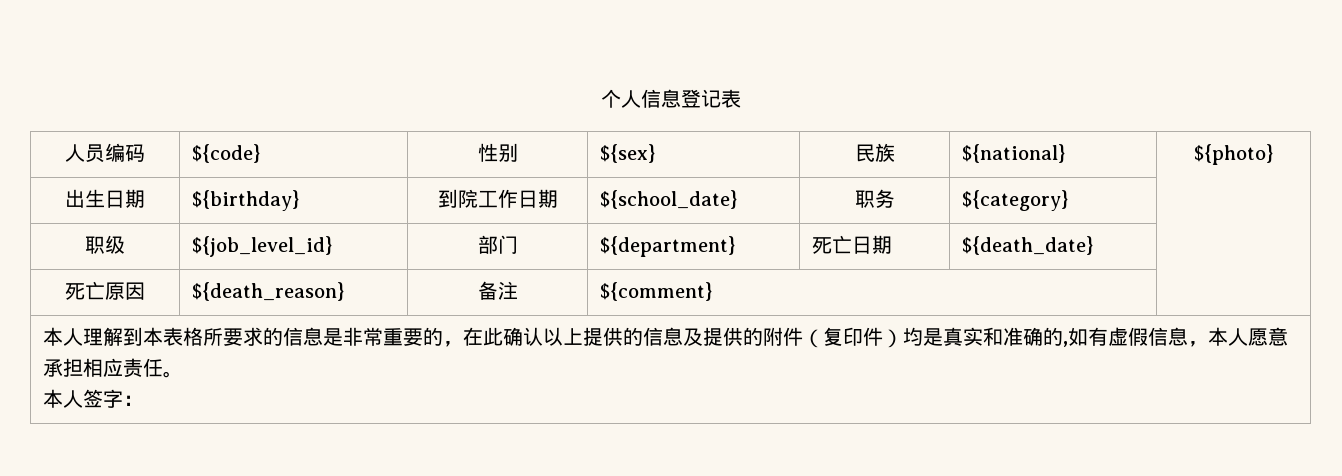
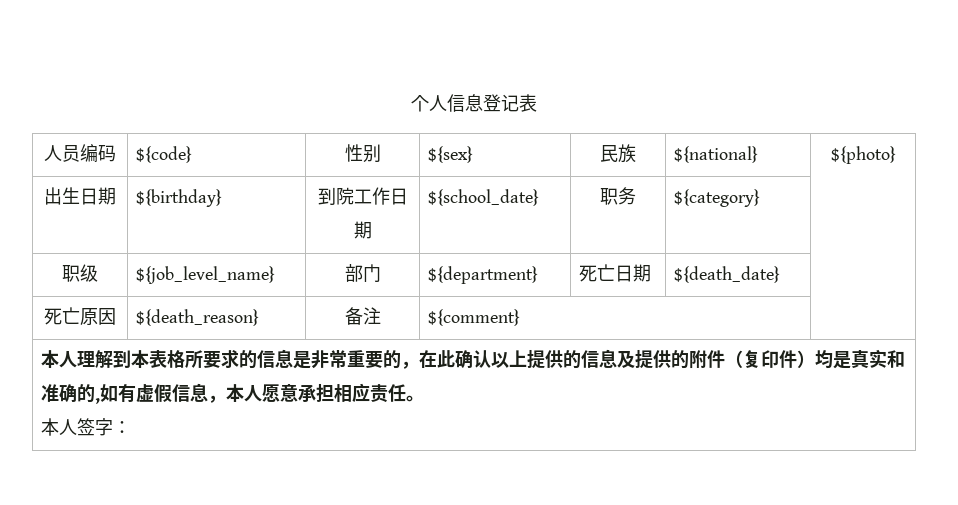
- 职级 | ${job_level_id} | 部门 | ${department} | 死亡日期 | ${death_date} |
+ 职级 | ${job_level_name} | 部门 | ${department} | 死亡日期 | ${death_date} |

